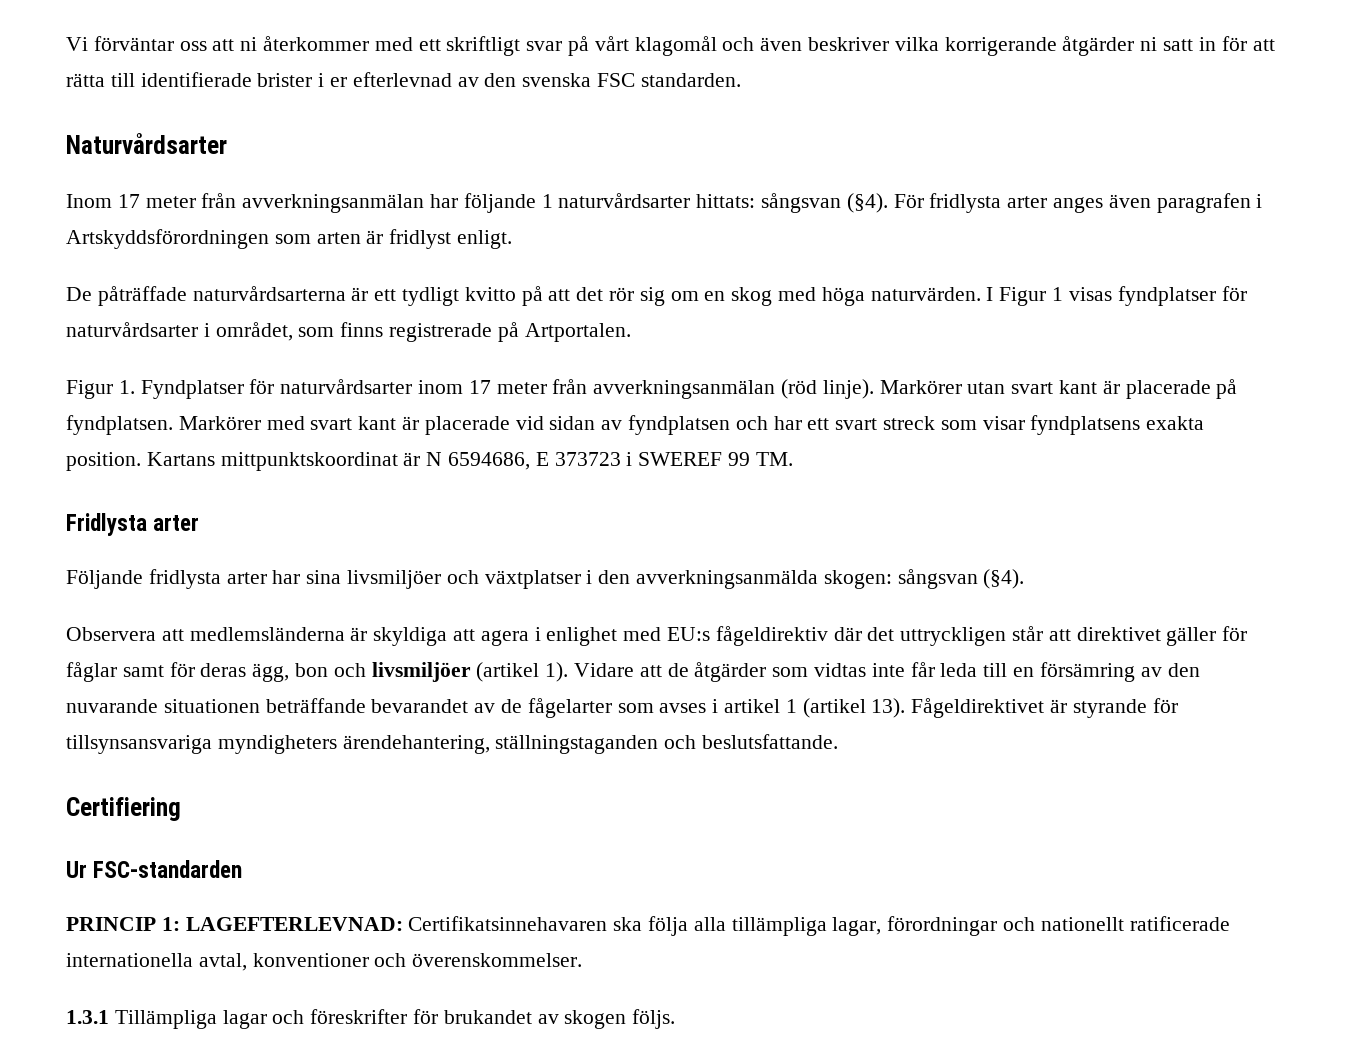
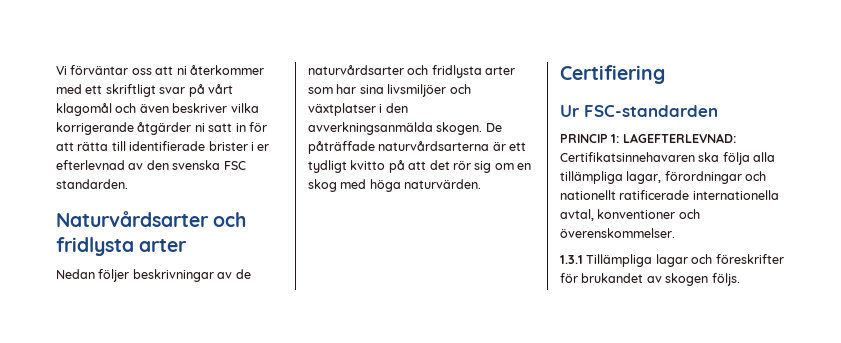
- Naturvårdsarter
- Inom 17 meter från avverkningsanmälan har följande 1 naturvårdsarter hittats: sångsvan (§4). För fridlysta arter anges även paragrafen i Artskyddsförordningen som arten är fridlyst enligt.
- De påträffade naturvårdsarterna är ett tydligt kvitto på att det rör sig om en skog med höga naturvärden. I Figur 1 visas fyndplatser för naturvårdsarter i området, som finns registrerade på Artportalen.
- Figur 1. Fyndplatser för naturvårdsarter inom 17 meter från avverkningsanmälan (röd linje). Markörer utan svart kant är placerade på fyndplatsen. Markörer med svart kant är placerade vid sidan av fyndplatsen och har ett svart streck som visar fyndplatsens exakta position. Kartans mittpunktskoordinat är N 6594686, E 373723 i SWEREF 99 TM.
- Fridlysta arter
- Följande fridlysta arter har sina livsmiljöer och växtplatser i den avverkningsanmälda skogen: sångsvan (§4).
- Observera att medlemsländerna är skyldiga att agera i enlighet med EU:s fågeldirektiv där det uttryckligen står att direktivet gäller för fåglar samt för deras ägg, bon och livsmiljöer (artikel 1). Vidare att de åtgärder som vidtas inte får leda till en försämring av den nuvarande situationen beträffande bevarandet av de fågelarter som avses i artikel 1 (artikel 13). Fågeldirektivet är styrande för tillsynsansvariga myndigheters ärendehantering, ställningstaganden och beslutsfattande.
+ Naturvårdsarter och fridlysta arter
+ Nedan följer beskrivningar av de naturvårdsarter och fridlysta arter som har sina livsmiljöer och växtplatser i den avverkningsanmälda skogen. De påträffade naturvårdsarterna är ett tydligt kvitto på att det rör sig om en skog med höga naturvärden.

